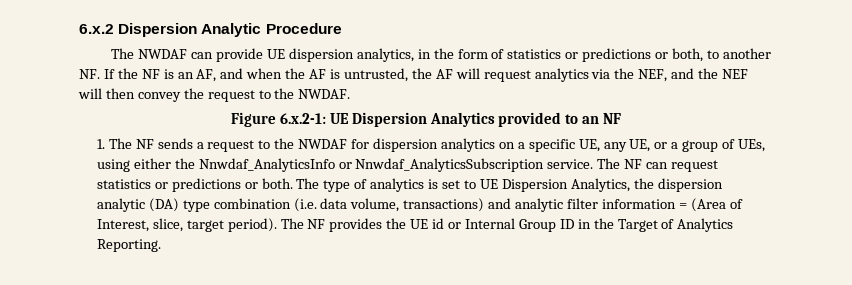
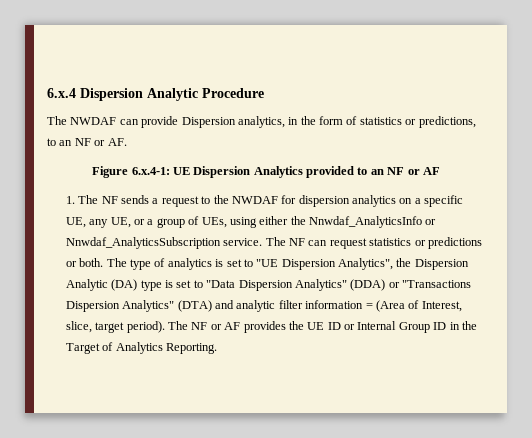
- 6.x.2 Dispersion Analytic Procedure
+ 6.x.4 Dispersion Analytic Procedure
- The NWDAF can provide UE dispersion analytics, in the form of statistics or predictions or both, to another NF. If the NF is an AF, and when the AF is untrusted, the AF will request analytics via the NEF, and the NEF will then convey the request to the NWDAF.
+ The NWDAF can provide Dispersion analytics, in the form of statistics or predictions, to an NF or AF.
- Figure 6.x.2-1: UE Dispersion Analytics provided to an NF
+ Figure 6.x.4-1: UE Dispersion Analytics provided to an NF or AF
- The type of analytics is set to UE Dispersion Analytics, the dispersion analytic (DA) type combination (i.e. data volume, transactions) and analytic filter information = (Area of Interest, slice, target period).
+ The type of analytics is set to "UE Dispersion Analytics", the Dispersion Analytic (DA) type is set to "Data Dispersion Analytics" (DDA) or "Transactions Dispersion Analytics" (DTA) and analytic filter information = (Area of Interest, slice, target period).
- The NF provides the UE id or Internal Group ID in the Target of Analytics Reporting.
+ The NF or AF provides the UE ID or Internal Group ID in the Target of Analytics Reporting.

